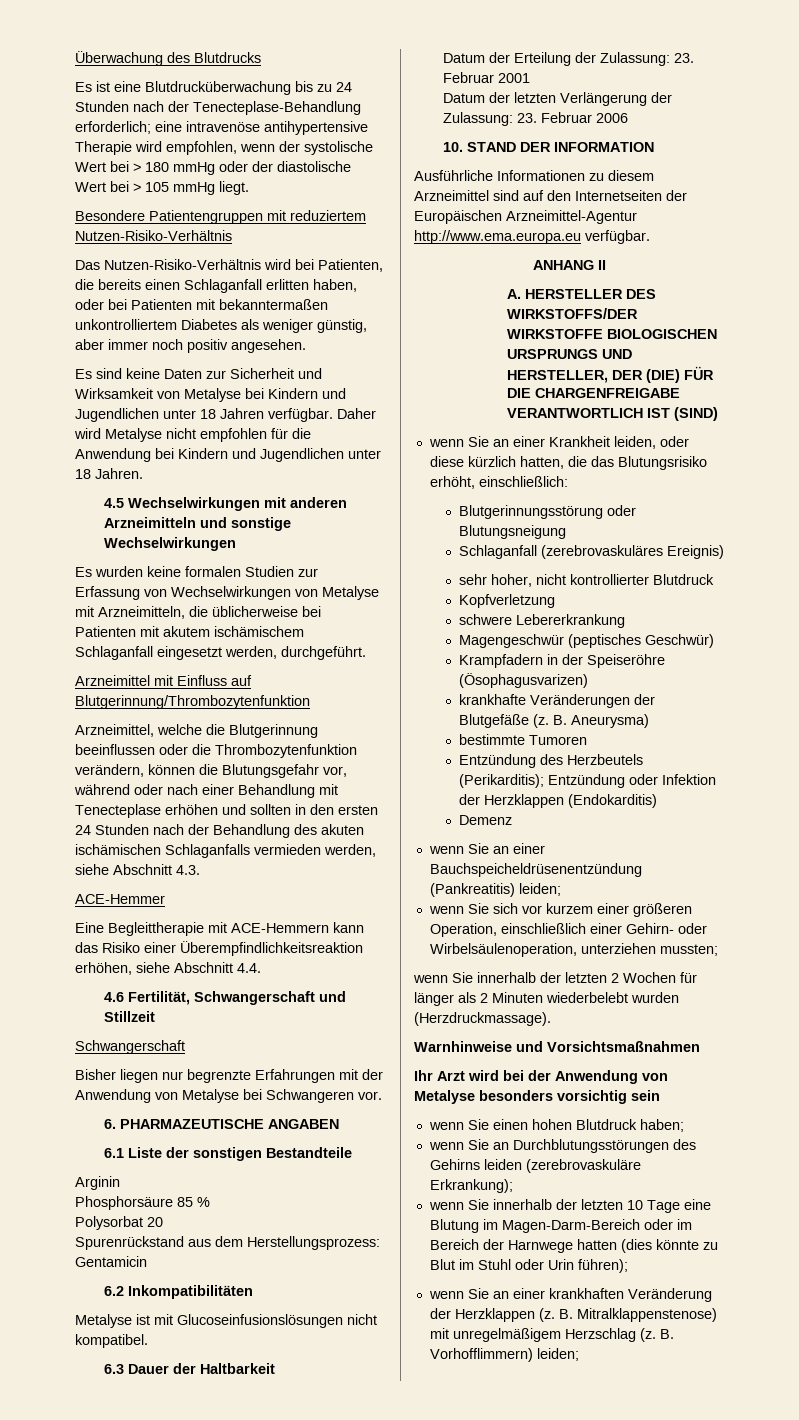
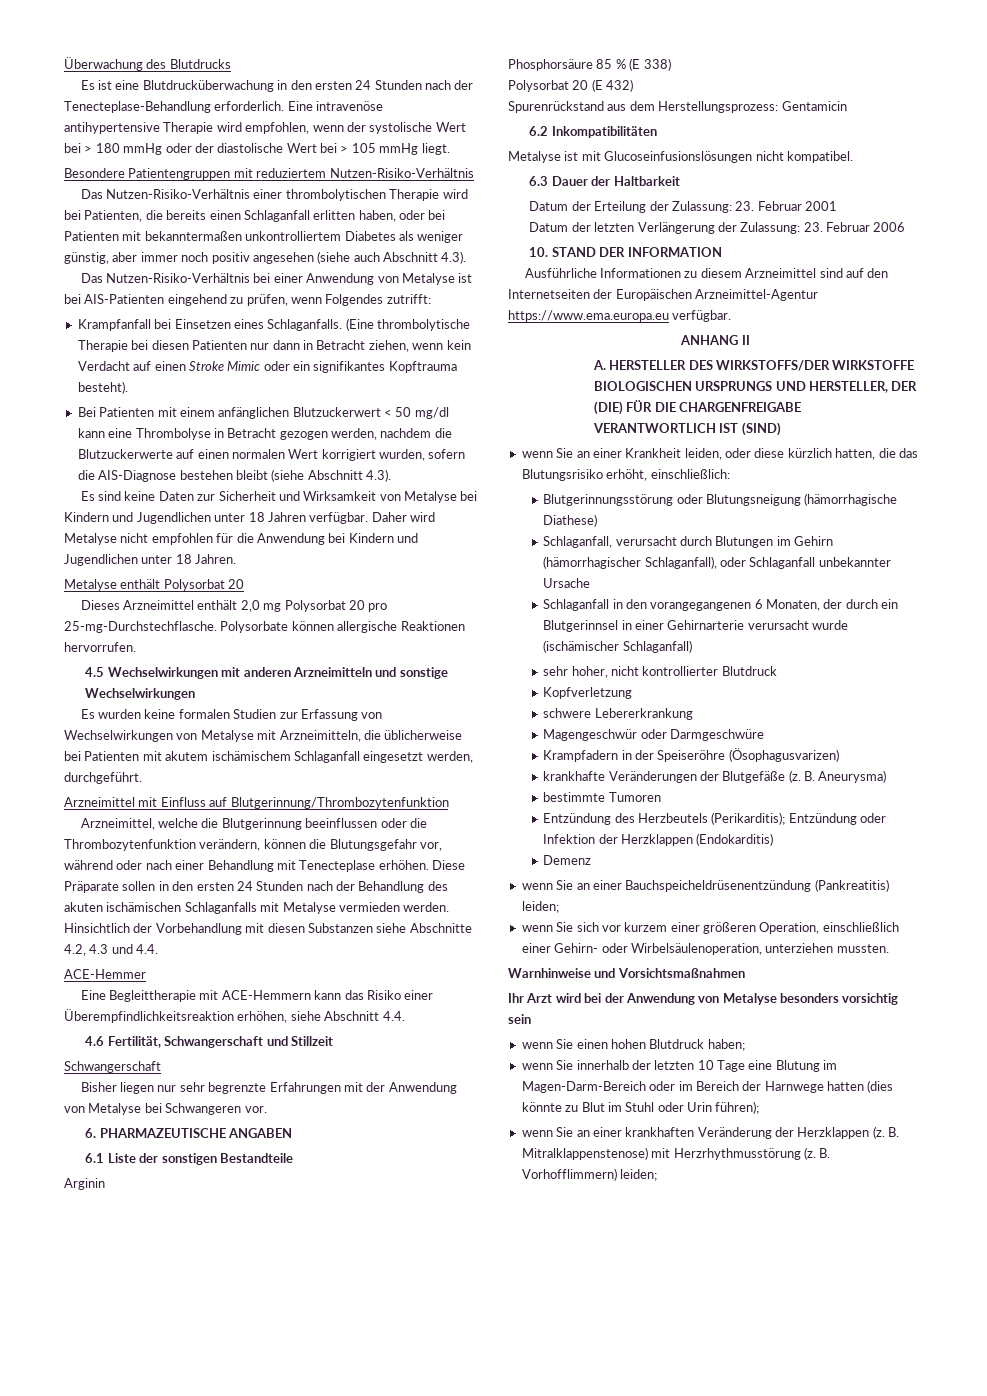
- Es ist eine Blutdrucküberwachung bis zu 24 Stunden nach der Tenecteplase-Behandlung erforderlich; eine intravenöse antihypertensive Therapie wird empfohlen, wenn der systolische Wert bei > 180 mmHg oder der diastolische Wert bei > 105 mmHg liegt.
+ Es ist eine Blutdrucküberwachung in den ersten 24 Stunden nach der Tenecteplase-Behandlung erforderlich. Eine intravenöse antihypertensive Therapie wird empfohlen, wenn der systolische Wert bei > 180 mmHg oder der diastolische Wert bei > 105 mmHg liegt.
- Das Nutzen-Risiko-Verhältnis wird bei Patienten, die bereits einen Schlaganfall erlitten haben, oder bei Patienten mit bekanntermaßen unkontrolliertem Diabetes als weniger günstig, aber immer noch positiv angesehen.
+ Das Nutzen-Risiko-Verhältnis einer thrombolytischen Therapie wird bei Patienten, die bereits einen Schlaganfall erlitten haben, oder bei Patienten mit bekanntermaßen unkontrolliertem Diabetes als weniger günstig, aber immer noch positiv angesehen (siehe auch Abschnitt 4.3).
+ Das Nutzen-Risiko-Verhältnis bei einer Anwendung von Metalyse ist bei AIS-Patienten eingehend zu prüfen, wenn Folgendes zutrifft:
+ Krampfanfall bei Einsetzen eines Schlaganfalls. (Eine thrombolytische Therapie bei diesen Patienten nur dann in Betracht ziehen, wenn kein Verdacht auf einen Stroke Mimic oder ein signifikantes Kopftrauma besteht).
+ Bei Patienten mit einem anfänglichen Blutzuckerwert < 50 mg/dl kann eine Thrombolyse in Betracht gezogen werden, nachdem die Blutzuckerwerte auf einen normalen Wert korrigiert wurden, sofern die AIS-Diagnose bestehen bleibt (siehe Abschnitt 4.3).
+ Metalyse enthält Polysorbat 20
+ Dieses Arzneimittel enthält 2,0 mg Polysorbat 20 pro 25-mg-Durchstechflasche. Polysorbate können allergische Reaktionen hervorrufen.
- Arzneimittel, welche die Blutgerinnung beeinflussen oder die Thrombozytenfunktion verändern, können die Blutungsgefahr vor, während oder nach einer Behandlung mit Tenecteplase erhöhen und sollten in den ersten 24 Stunden nach der Behandlung des akuten ischämischen Schlaganfalls vermieden werden, siehe Abschnitt 4.3.
+ Arzneimittel, welche die Blutgerinnung beeinflussen oder die Thrombozytenfunktion verändern, können die Blutungsgefahr vor, während oder nach einer Behandlung mit Tenecteplase erhöhen. Diese Präparate sollen in den ersten 24 Stunden nach der Behandlung des akuten ischämischen Schlaganfalls mit Metalyse vermieden werden. Hinsichtlich der Vorbehandlung mit diesen Substanzen siehe Abschnitte 4.2, 4.3 und 4.4.
- Bisher liegen nur begrenzte Erfahrungen mit der Anwendung von Metalyse bei Schwangeren vor.
+ Bisher liegen nur sehr begrenzte Erfahrungen mit der Anwendung von Metalyse bei Schwangeren vor.
- Phosphorsäure 85 %
- Polysorbat 20
+ Phosphorsäure 85 % (E 338)
+ Polysorbat 20 (E 432)
- Ausführliche Informationen zu diesem Arzneimittel sind auf den Internetseiten der Europäischen Arzneimittel-Agentur http://www.ema.europa.eu verfügbar.
+ Ausführliche Informationen zu diesem Arzneimittel sind auf den Internetseiten der Europäischen Arzneimittel-Agentur https://www.ema.europa.eu verfügbar.
- Blutgerinnungsstörung oder Blutungsneigung
- Schlaganfall (zerebrovaskuläres Ereignis)
+ Blutgerinnungsstörung oder Blutungsneigung (hämorrhagische Diathese)
+ Schlaganfall, verursacht durch Blutungen im Gehirn (hämorrhagischer Schlaganfall), oder Schlaganfall unbekannter Ursache
+ Schlaganfall in den vorangegangenen 6 Monaten, der durch ein Blutgerinnsel in einer Gehirnarterie verursacht wurde (ischämischer Schlaganfall)
- Magengeschwür (peptisches Geschwür)
+ Magengeschwür oder Darmgeschwüre
- wenn Sie sich vor kurzem einer größeren Operation, einschließlich einer Gehirn- oder Wirbelsäulenoperation, unterziehen mussten;
- wenn Sie innerhalb der letzten 2 Wochen für länger als 2 Minuten wiederbelebt wurden (Herzdruckmassage).
+ wenn Sie sich vor kurzem einer größeren Operation, einschließlich einer Gehirn- oder Wirbelsäulenoperation, unterziehen mussten.
- wenn Sie an Durchblutungsstörungen des Gehirns leiden (zerebrovaskuläre Erkrankung);
- B. Mitralklappenstenose) mit unregelmäßigem Herzschlag (z.
+ B. Mitralklappenstenose) mit Herzrhythmusstörung (z.

